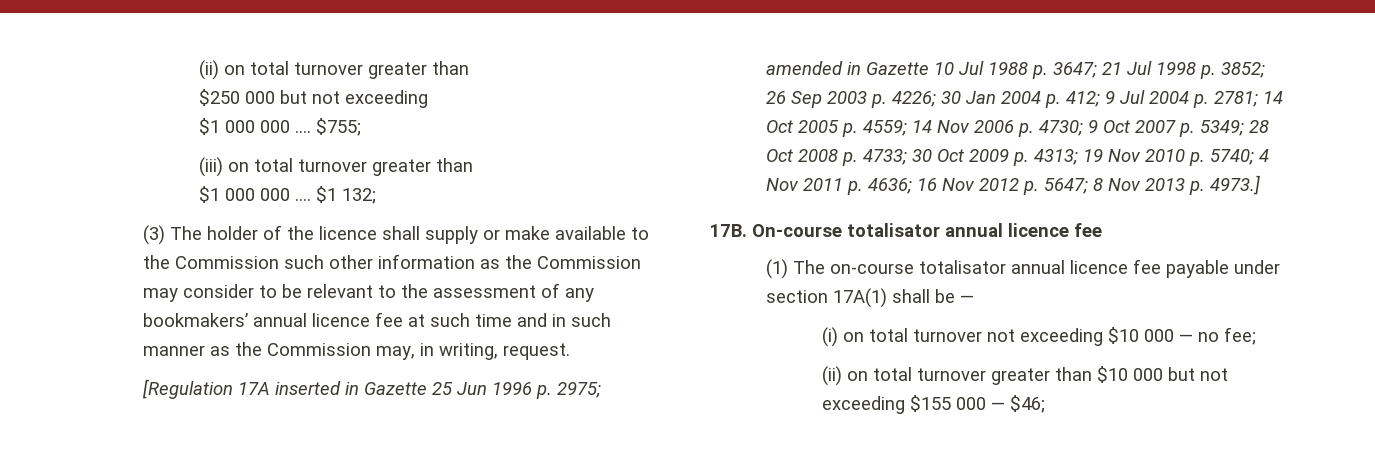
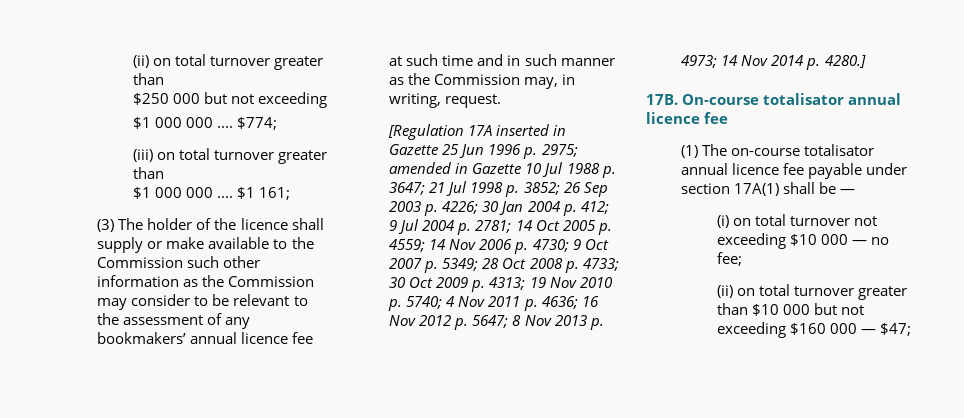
- $755;
+ $774;
- $1 132;
+ $1 161;
- 8 Nov 2013 p. 4973.]
+ 8 Nov 2013 p. 4973; 14 Nov 2014 p. 4280.]
- (ii) on total turnover greater than $10 000 but not exceeding $155 000 — $46;
+ (ii) on total turnover greater than $10 000 but not exceeding $160 000 — $47;

